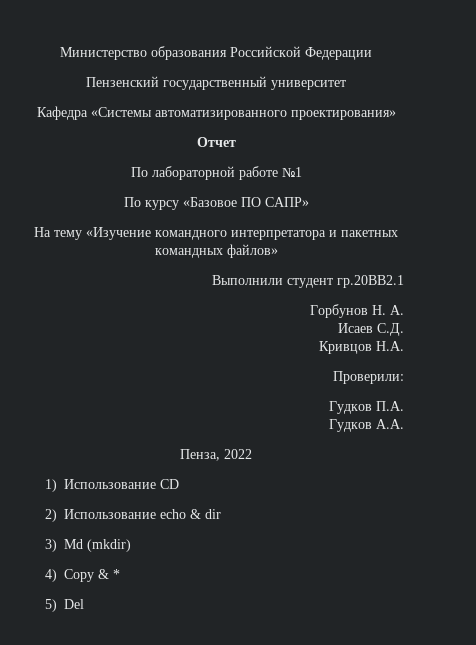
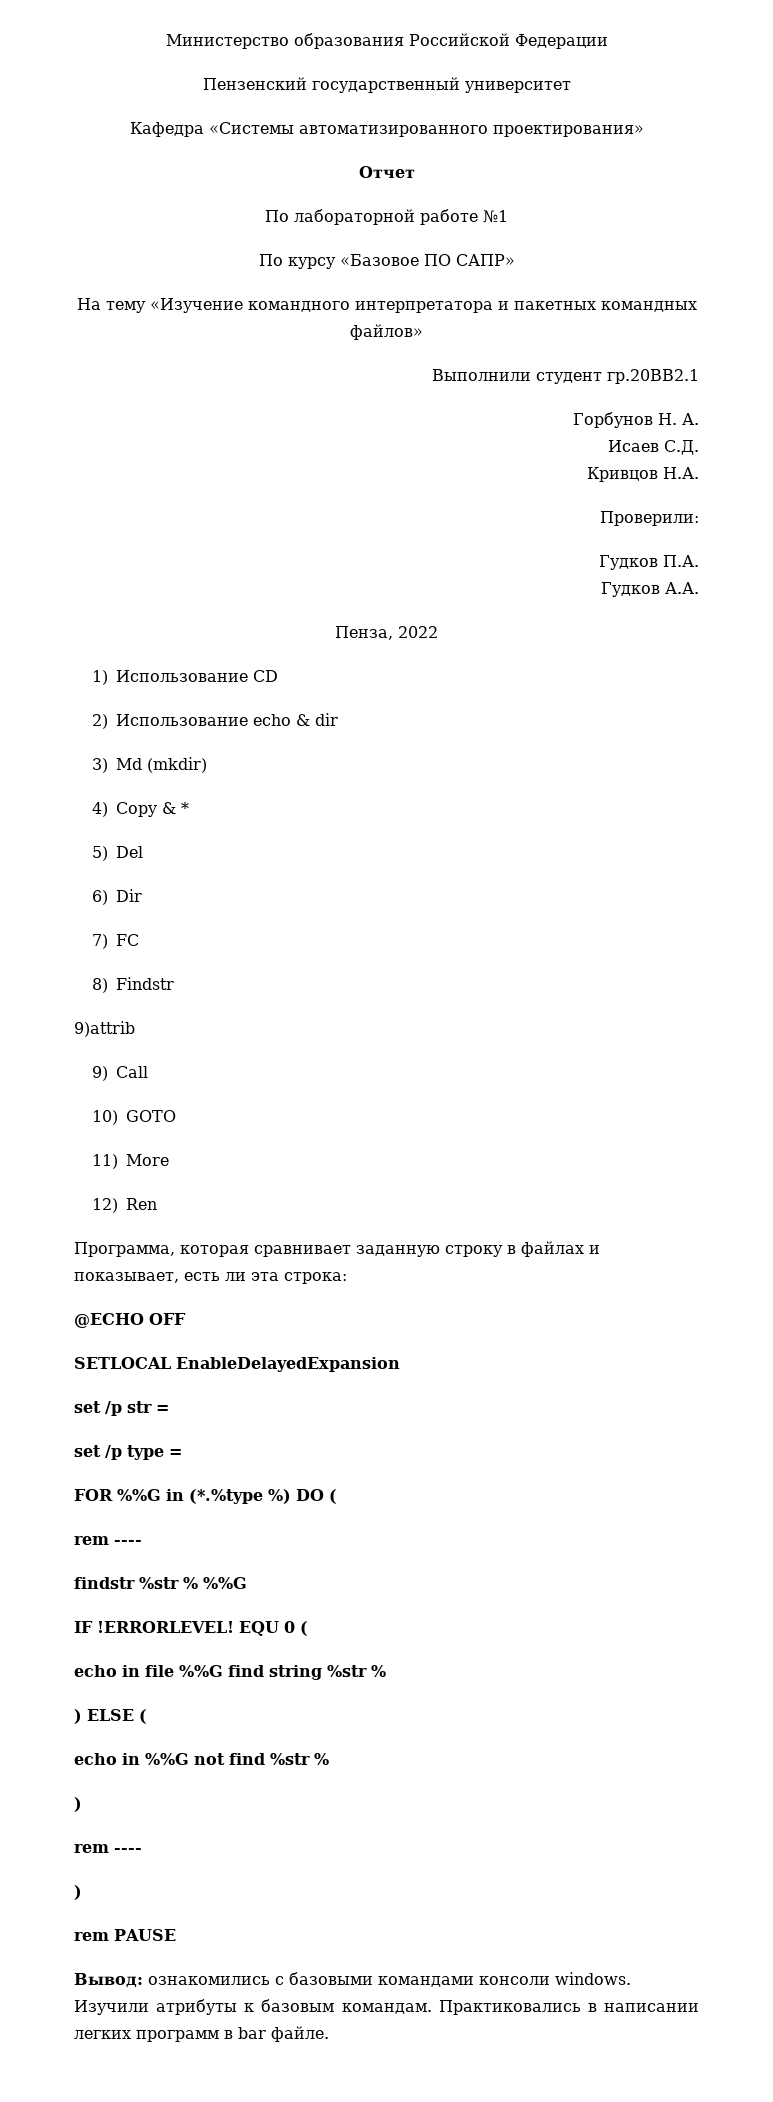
+ 6) Dir
+ 7) FC
+ 8) Findstr
+ 9)attrib
+ 9) Call
+ 10) GOTO
+ 11) More
+ 12) Ren
+ Программа, которая сравнивает заданную строку в файлах и показывает, есть ли эта строка:
+ @ECHO OFF
+ SETLOCAL EnableDelayedExpansion
+ set /p str =
+ set /p type =
+ FOR %%G in (*.%type %) DO (
+ rem ----
+ findstr %str % %%G
+ IF !ERRORLEVEL! EQU 0 (
+ echo in file %%G find string %str %
+ ) ELSE (
+ echo in %%G not find %str %
+ )
+ rem ----
+ )
+ rem PAUSE
+ Вывод: ознакомились с базовыми командами консоли windows. Изучили атрибуты к базовым командам. Практиковались в написании легких программ в bar файле.

